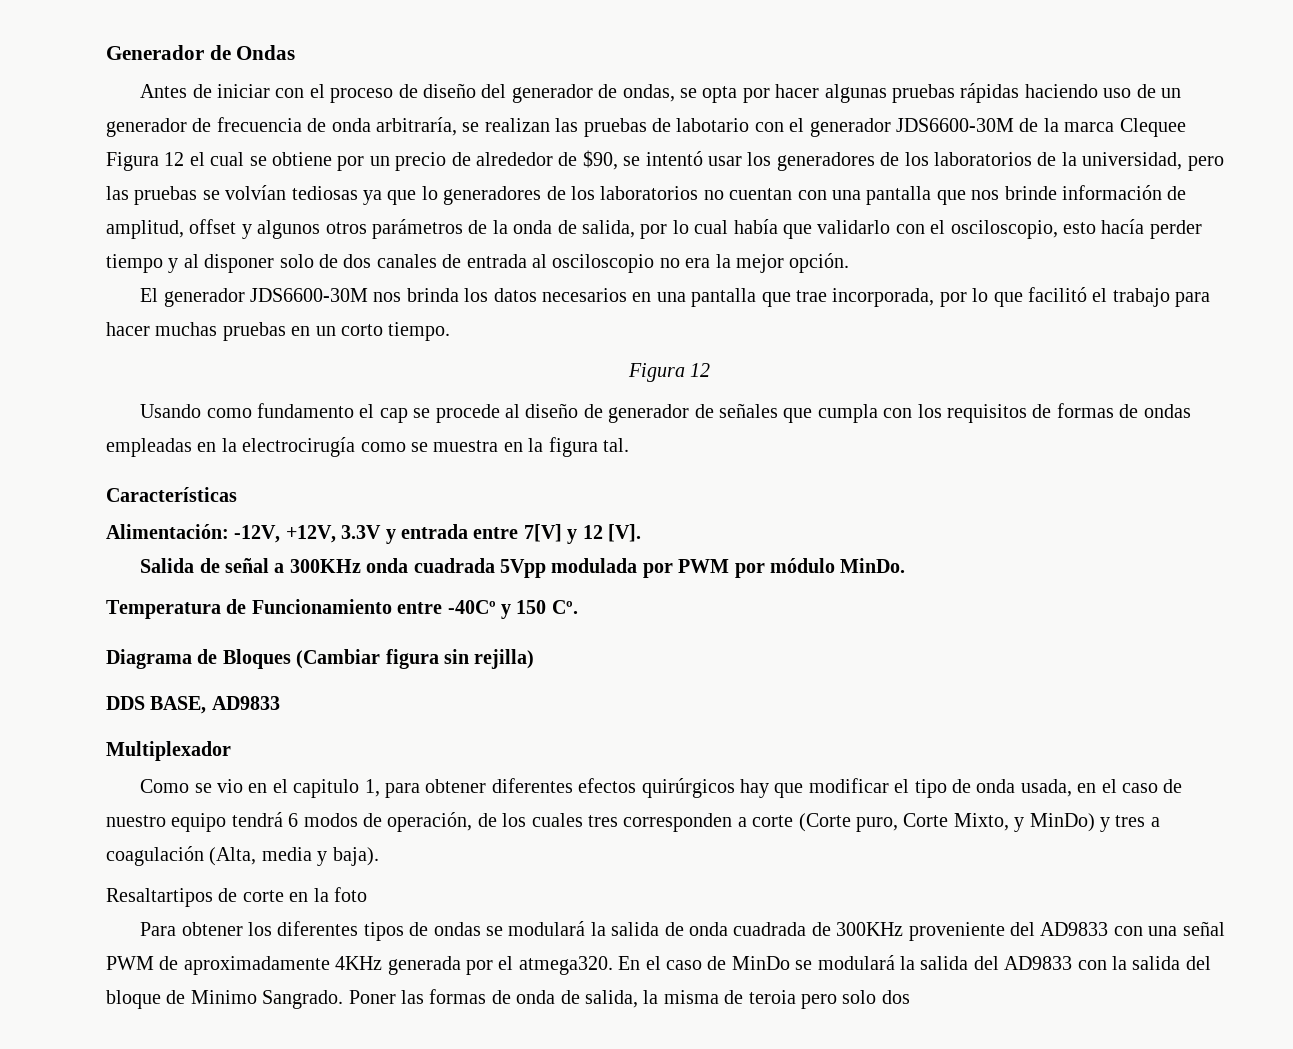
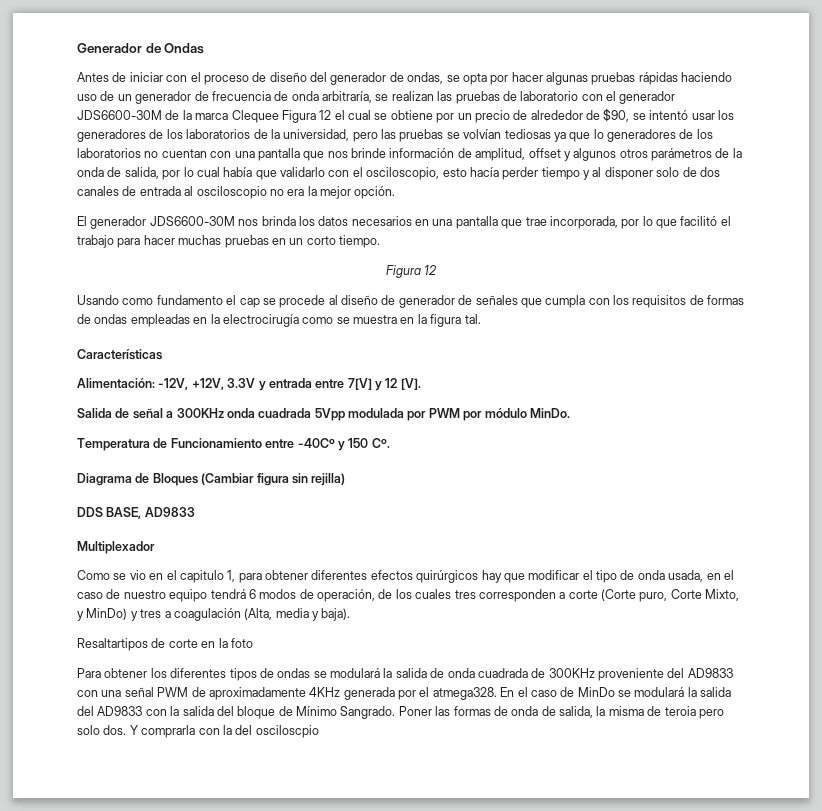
- Antes de iniciar con el proceso de diseño del generador de ondas, se opta por hacer algunas pruebas rápidas haciendo uso de un generador de frecuencia de onda arbitraría, se realizan las pruebas de labotario con el generador JDS6600-30M de la marca Clequee Figura 12 el cual se obtiene por un precio de alrededor de $90, se intentó usar los generadores de los laboratorios de la universidad, pero las pruebas se volvían tediosas ya que lo generadores de los laboratorios no cuentan con una pantalla que nos brinde información de amplitud, offset y algunos otros parámetros de la onda de salida, por lo cual había que validarlo con el osciloscopio, esto hacía perder tiempo y al disponer solo de dos canales de entrada al osciloscopio no era la mejor opción.
+ Antes de iniciar con el proceso de diseño del generador de ondas, se opta por hacer algunas pruebas rápidas haciendo uso de un generador de frecuencia de onda arbitraría, se realizan las pruebas de laboratorio con el generador JDS6600-30M de la marca Clequee Figura 12 el cual se obtiene por un precio de alrededor de $90, se intentó usar los generadores de los laboratorios de la universidad, pero las pruebas se volvían tediosas ya que lo generadores de los laboratorios no cuentan con una pantalla que nos brinde información de amplitud, offset y algunos otros parámetros de la onda de salida, por lo cual había que validarlo con el osciloscopio, esto hacía perder tiempo y al disponer solo de dos canales de entrada al osciloscopio no era la mejor opción.
- Para obtener los diferentes tipos de ondas se modulará la salida de onda cuadrada de 300KHz proveniente del AD9833 con una señal PWM de aproximadamente 4KHz generada por el atmega320.
+ Para obtener los diferentes tipos de ondas se modulará la salida de onda cuadrada de 300KHz proveniente del AD9833 con una señal PWM de aproximadamente 4KHz generada por el atmega328.
- En el caso de MinDo se modulará la salida del AD9833 con la salida del bloque de Minimo Sangrado.
+ En el caso de MinDo se modulará la salida del AD9833 con la salida del bloque de Mínimo Sangrado.
- Poner las formas de onda de salida, la misma de teroia pero solo dos
+ Poner las formas de onda de salida, la misma de teroia pero solo dos. Y comprarla con la del osciloscpio

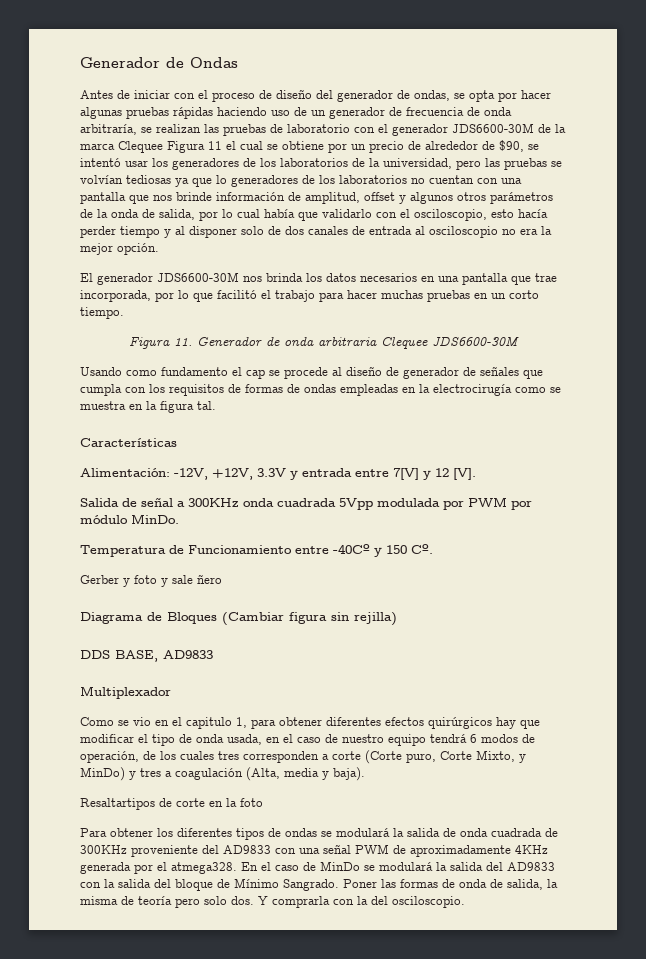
- Antes de iniciar con el proceso de diseño del generador de ondas, se opta por hacer algunas pruebas rápidas haciendo uso de un generador de frecuencia de onda arbitraría, se realizan las pruebas de laboratorio con el generador JDS6600-30M de la marca Clequee Figura 12 el cual se obtiene por un precio de alrededor de $90, se intentó usar los generadores de los laboratorios de la universidad, pero las pruebas se volvían tediosas ya que lo generadores de los laboratorios no cuentan con una pantalla que nos brinde información de amplitud, offset y algunos otros parámetros de la onda de salida, por lo cual había que validarlo con el osciloscopio, esto hacía perder tiempo y al disponer solo de dos canales de entrada al osciloscopio no era la mejor opción.
+ Antes de iniciar con el proceso de diseño del generador de ondas, se opta por hacer algunas pruebas rápidas haciendo uso de un generador de frecuencia de onda arbitraría, se realizan las pruebas de laboratorio con el generador JDS6600-30M de la marca Clequee Figura 11 el cual se obtiene por un precio de alrededor de $90, se intentó usar los generadores de los laboratorios de la universidad, pero las pruebas se volvían tediosas ya que lo generadores de los laboratorios no cuentan con una pantalla que nos brinde información de amplitud, offset y algunos otros parámetros de la onda de salida, por lo cual había que validarlo con el osciloscopio, esto hacía perder tiempo y al disponer solo de dos canales de entrada al osciloscopio no era la mejor opción.
  El generador JDS6600-30M nos brinda los datos necesarios en una pantalla que trae incorporada, por lo que facilitó el trabajo para hacer muchas pruebas en un corto tiempo.
- Figura 12
+ Figura 11. Generador de onda arbitraria Clequee JDS6600-30M
+ Gerber y foto y sale ñero
- Poner las formas de onda de salida, la misma de teroia pero solo dos.
+ Poner las formas de onda de salida, la misma de teoría pero solo dos.
- Y comprarla con la del osciloscpio
+ Y comprarla con la del osciloscopio.

